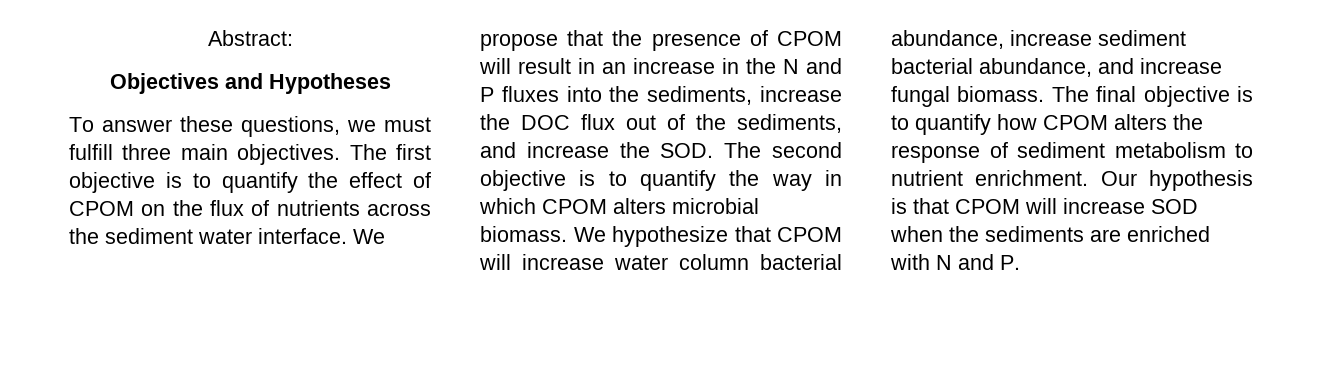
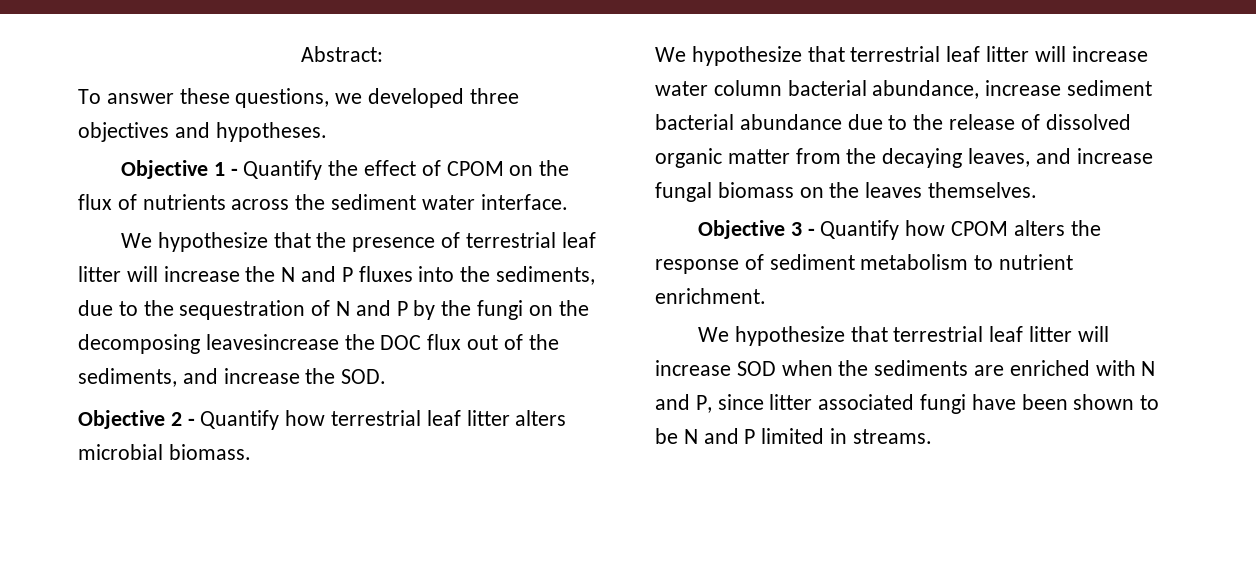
- Objectives and Hypotheses
- To answer these questions, we must fulfill three main objectives. The first objective is to quantify the effect of CPOM on the flux of nutrients across the sediment water interface. We propose that the presence of CPOM will result in an increase in the N and P fluxes into the sediments, increase the DOC flux out of the sediments, and increase the SOD. The second objective is to quantify the way in which CPOM alters microbial biomass. We hypothesize that CPOM will increase water column bacterial abundance, increase sediment bacterial abundance, and increase fungal biomass. The final objective is to quantify how CPOM alters the response of sediment metabolism to nutrient enrichment. Our hypothesis is that CPOM will increase SOD when the sediments are enriched with N and P.
+ To answer these questions, we developed three objectives and hypotheses.
+ Objective 1 - Quantify the effect of CPOM on the flux of nutrients across the sediment water interface.
+ We hypothesize that the presence of terrestrial leaf litter will increase the N and P fluxes into the sediments, due to the sequestration of N and P by the fungi on the decomposing leavesincrease the DOC flux out of the sediments, and increase the SOD.
+ Objective 2 - Quantify how terrestrial leaf litter alters microbial biomass.
+ We hypothesize that terrestrial leaf litter will increase water column bacterial abundance, increase sediment bacterial abundance due to the release of dissolved organic matter from the decaying leaves, and increase fungal biomass on the leaves themselves.
+ Objective 3 - Quantify how CPOM alters the response of sediment metabolism to nutrient enrichment.
+ We hypothesize that terrestrial leaf litter will increase SOD when the sediments are enriched with N and P, since litter associated fungi have been shown to be N and P limited in streams.

